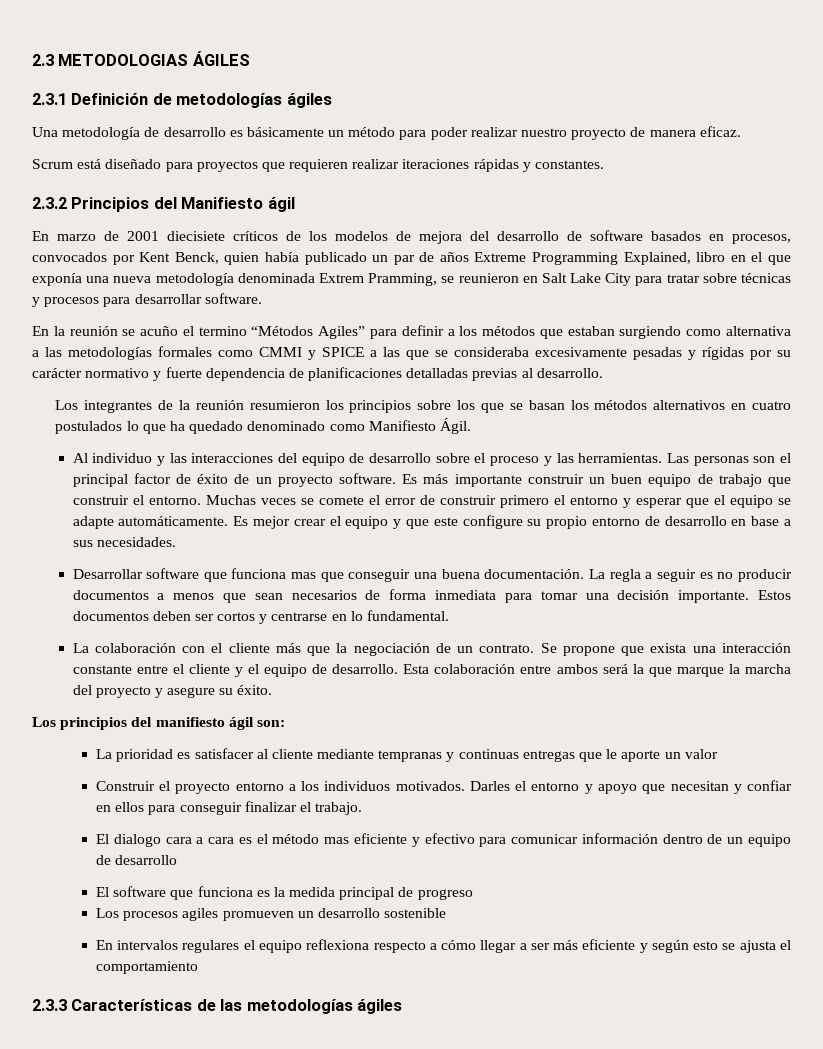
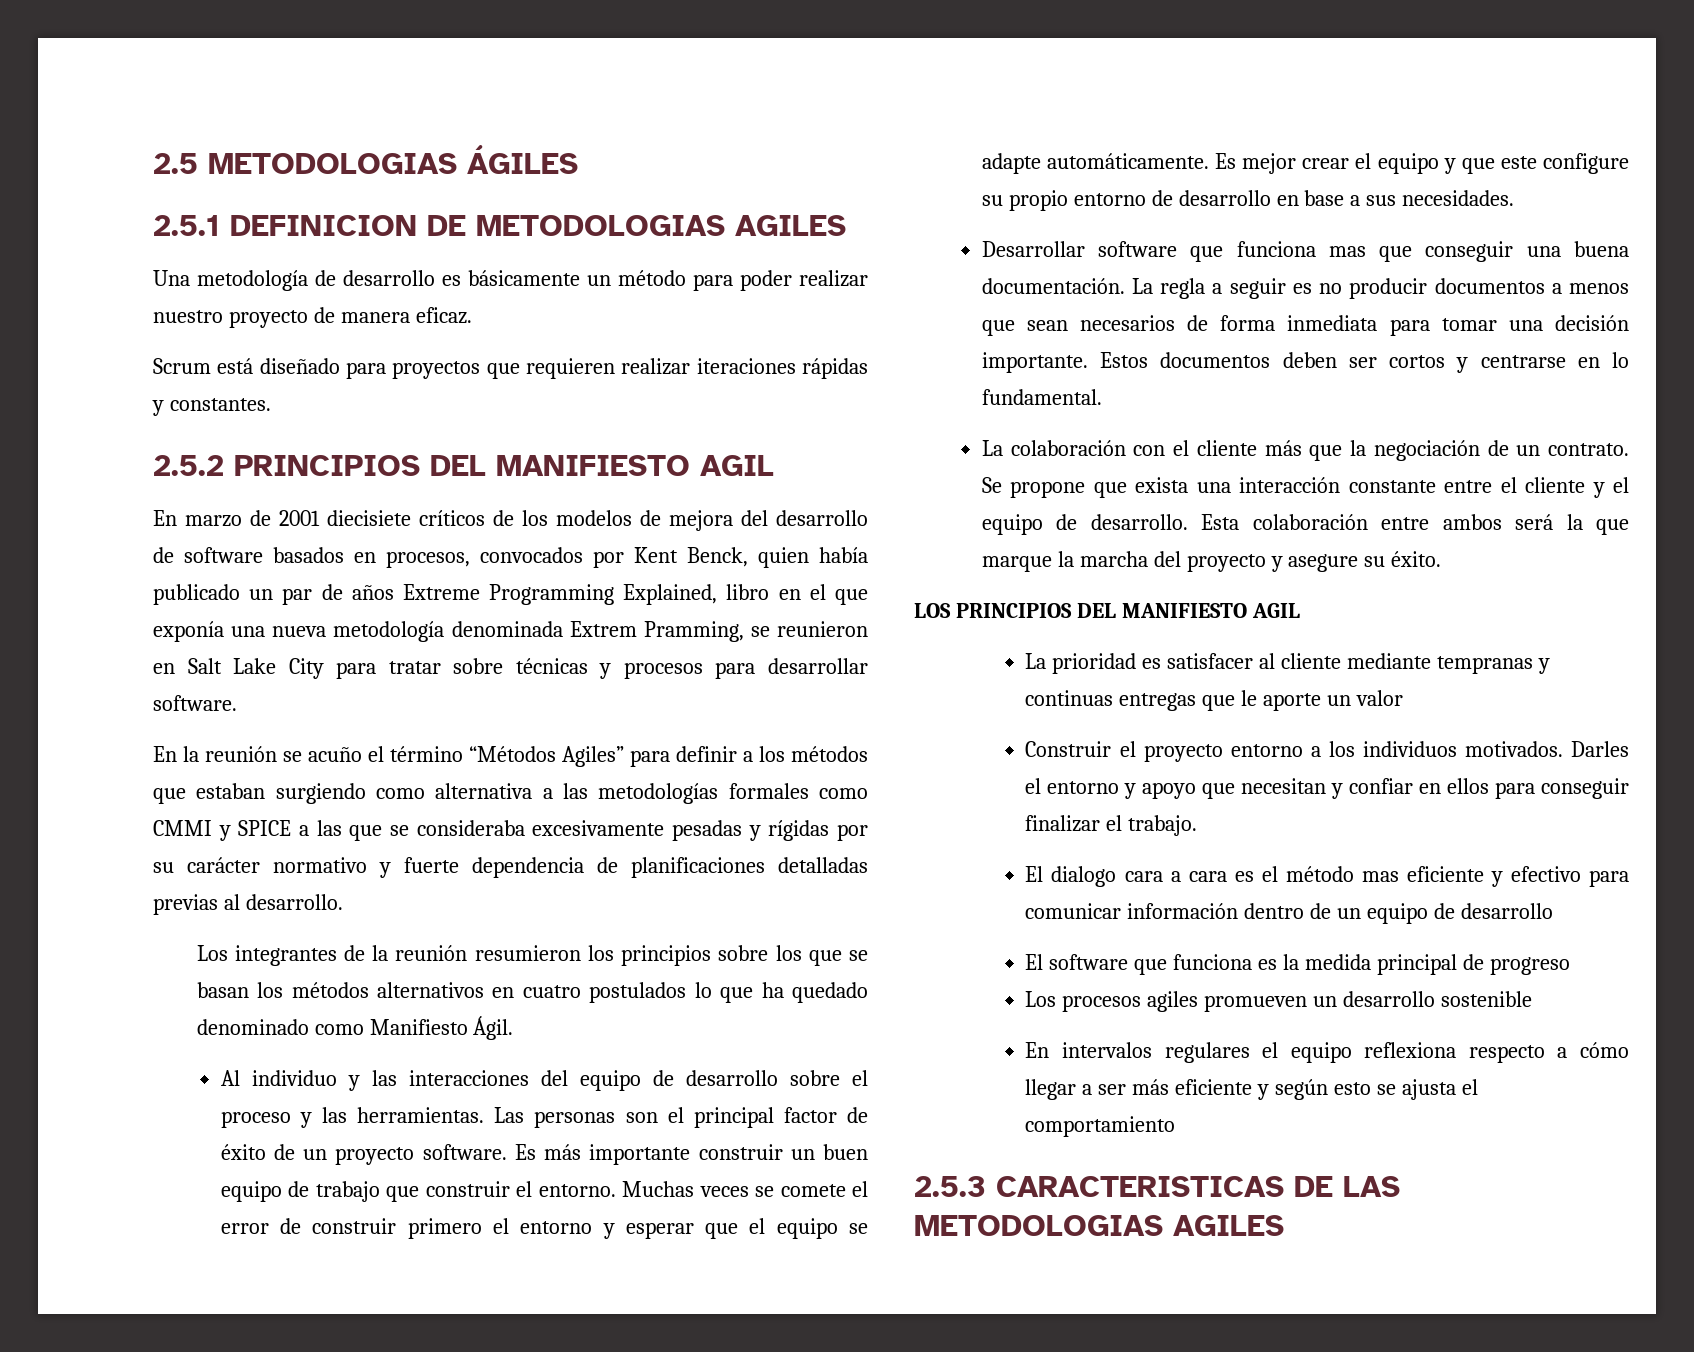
- 2.3 METODOLOGIAS ÁGILES
+ 2.5 METODOLOGIAS ÁGILES
- 2.3.1 Definición de metodologías ágiles
+ 2.5.1 DEFINICION DE METODOLOGIAS AGILES
- 2.3.2 Principios del Manifiesto ágil
+ 2.5.2 PRINCIPIOS DEL MANIFIESTO AGIL
- En la reunión se acuño el termino “Métodos Agiles” para definir a los métodos que estaban surgiendo como alternativa a las metodologías formales como CMMI y SPICE a las que se consideraba excesivamente pesadas y rígidas por su carácter normativo y fuerte dependencia de planificaciones detalladas previas al desarrollo.
+ En la reunión se acuño el término “Métodos Agiles” para definir a los métodos que estaban surgiendo como alternativa a las metodologías formales como CMMI y SPICE a las que se consideraba excesivamente pesadas y rígidas por su carácter normativo y fuerte dependencia de planificaciones detalladas previas al desarrollo.
- Los principios del manifiesto ágil son:
+ LOS PRINCIPIOS DEL MANIFIESTO AGIL
- 2.3.3 Características de las metodologías ágiles
+ 2.5.3 CARACTERISTICAS DE LAS METODOLOGIAS AGILES

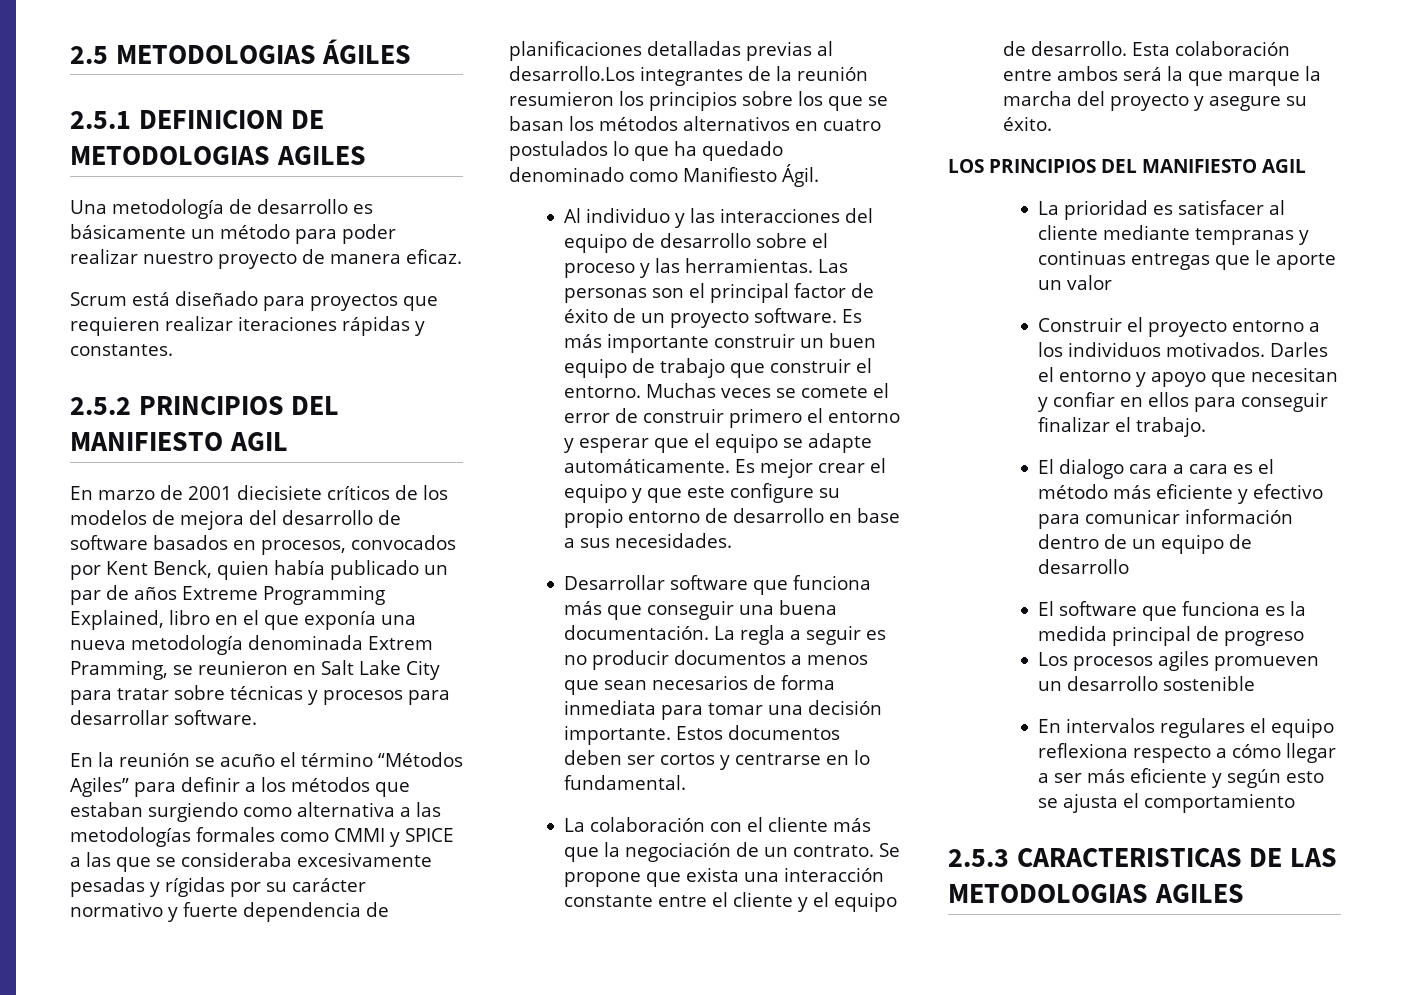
- En la reunión se acuño el término “Métodos Agiles” para definir a los métodos que estaban surgiendo como alternativa a las metodologías formales como CMMI y SPICE a las que se consideraba excesivamente pesadas y rígidas por su carácter normativo y fuerte dependencia de planificaciones detalladas previas al desarrollo.
- Los integrantes de la reunión resumieron los principios sobre los que se basan los métodos alternativos en cuatro postulados lo que ha quedado denominado como Manifiesto Ágil.
+ En la reunión se acuño el término “Métodos Agiles” para definir a los métodos que estaban surgiendo como alternativa a las metodologías formales como CMMI y SPICE a las que se consideraba excesivamente pesadas y rígidas por su carácter normativo y fuerte dependencia de planificaciones detalladas previas al desarrollo.Los integrantes de la reunión resumieron los principios sobre los que se basan los métodos alternativos en cuatro postulados lo que ha quedado denominado como Manifiesto Ágil.
- Desarrollar software que funciona mas que conseguir una buena documentación.
+ Desarrollar software que funciona más que conseguir una buena documentación.
- El dialogo cara a cara es el método mas eficiente y efectivo para comunicar información dentro de un equipo de desarrollo
+ El dialogo cara a cara es el método más eficiente y efectivo para comunicar información dentro de un equipo de desarrollo

